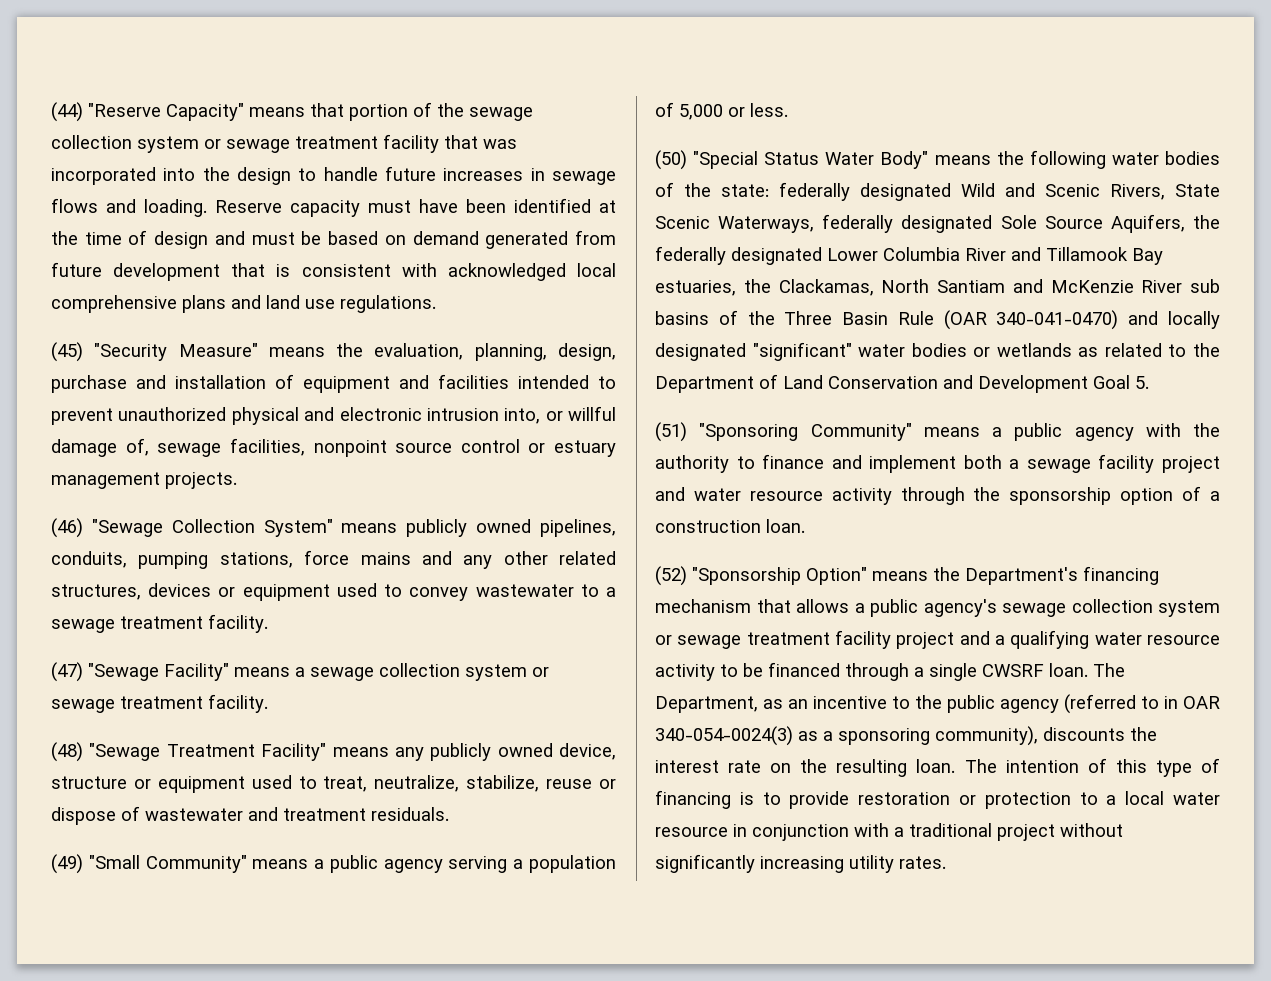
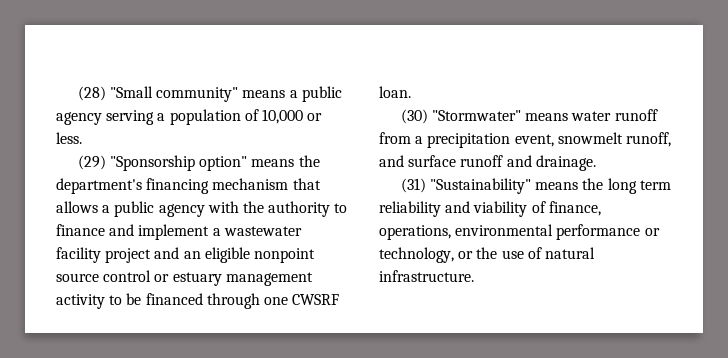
- (44) "Reserve Capacity" means that portion of the sewage collection system or sewage treatment facility that was incorporated into the design to handle future increases in sewage flows and loading. Reserve capacity must have been identified at the time of design and must be based on demand generated from future development that is consistent with acknowledged local comprehensive plans and land use regulations.
- (45) "Security Measure" means the evaluation, planning, design, purchase and installation of equipment and facilities intended to prevent unauthorized physical and electronic intrusion into, or willful damage of, sewage facilities, nonpoint source control or estuary management projects.
- (46) "Sewage Collection System" means publicly owned pipelines, conduits, pumping stations, force mains and any other related structures, devices or equipment used to convey wastewater to a sewage treatment facility.
- (47) "Sewage Facility" means a sewage collection system or sewage treatment facility.
- (48) "Sewage Treatment Facility" means any publicly owned device, structure or equipment used to treat, neutralize, stabilize, reuse or dispose of wastewater and treatment residuals.
- (49) "Small Community" means a public agency serving a population of 5,000 or less.
+ (28) "Small community" means a public agency serving a population of 10,000 or less.
- (50) "Special Status Water Body" means the following water bodies of the state: federally designated Wild and Scenic Rivers, State Scenic Waterways, federally designated Sole Source Aquifers, the federally designated Lower Columbia River and Tillamook Bay estuaries, the Clackamas, North Santiam and McKenzie River sub basins of the Three Basin Rule (OAR 340-041-0470) and locally designated "significant" water bodies or wetlands as related to the Department of Land Conservation and Development Goal 5.
- (51) "Sponsoring Community" means a public agency with the authority to finance and implement both a sewage facility project and water resource activity through the sponsorship option of a construction loan.
- (52) "Sponsorship Option" means the Department's financing mechanism that allows a public agency's sewage collection system or sewage treatment facility project and a qualifying water resource activity to be financed through a single CWSRF loan. The Department, as an incentive to the public agency (referred to in OAR 340-054-0024(3) as a sponsoring community), discounts the interest rate on the resulting loan. The intention of this type of financing is to provide restoration or protection to a local water resource in conjunction with a traditional project without significantly increasing utility rates.
+ (29) "Sponsorship option" means the department's financing mechanism that allows a public agency with the authority to finance and implement a wastewater facility project and an eligible nonpoint source control or estuary management activity to be financed through one CWSRF loan.
+ (30) "Stormwater" means water runoff from a precipitation event, snowmelt runoff, and surface runoff and drainage.
+ (31) "Sustainability" means the long term reliability and viability of finance, operations, environmental performance or technology, or the use of natural infrastructure.

